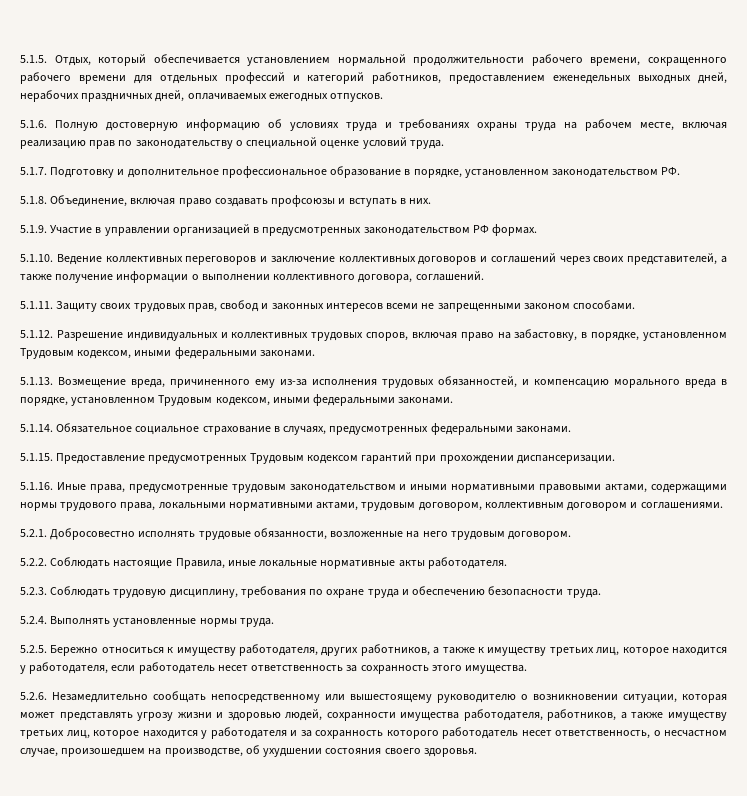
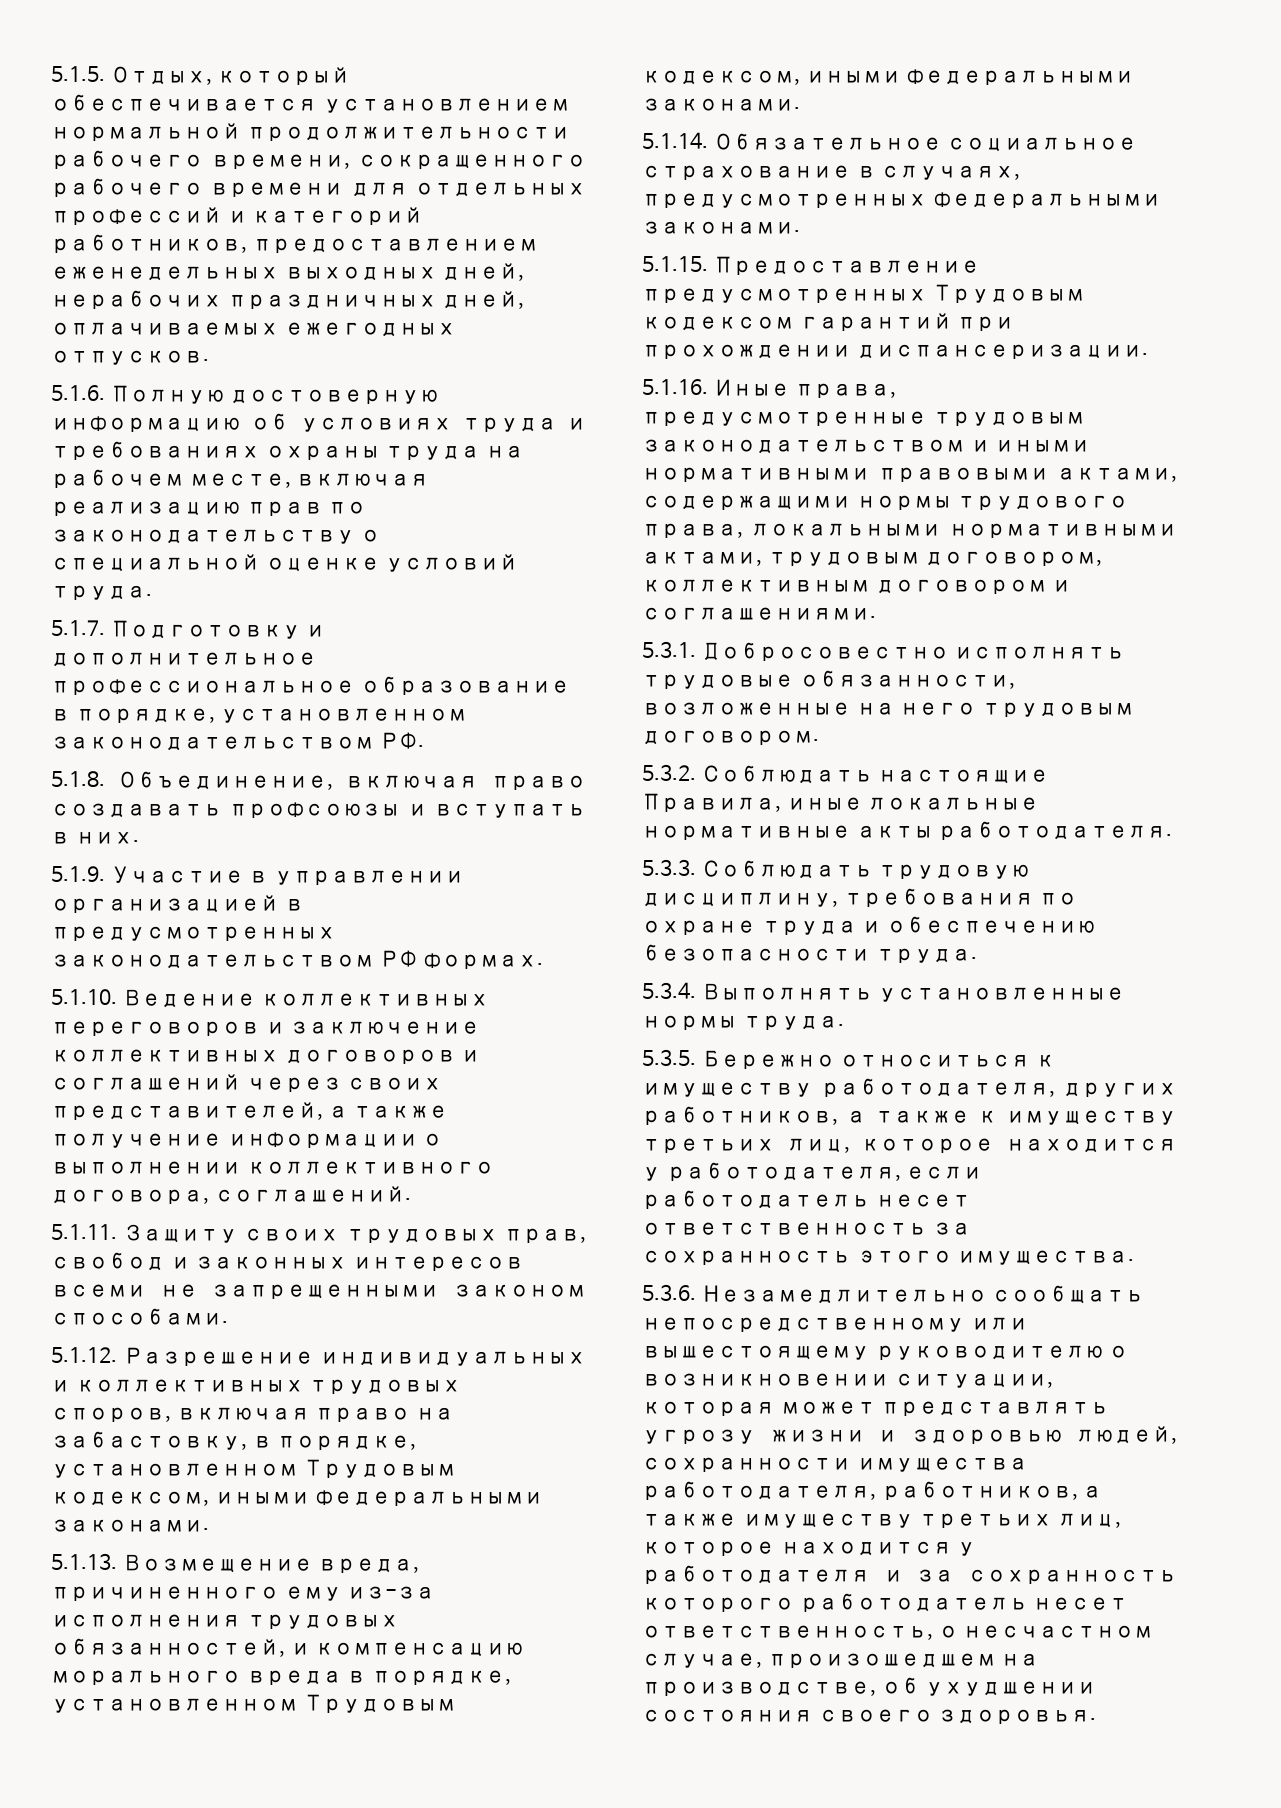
- 5.2.1. Добросовестно исполнять трудовые обязанности, возложенные на него трудовым договором.
+ 5.3.1. Добросовестно исполнять трудовые обязанности, возложенные на него трудовым договором.
- 5.2.2. Соблюдать настоящие Правила, иные локальные нормативные акты работодателя.
+ 5.3.2. Соблюдать настоящие Правила, иные локальные нормативные акты работодателя.
- 5.2.3. Соблюдать трудовую дисциплину, требования по охране труда и обеспечению безопасности труда.
+ 5.3.3. Соблюдать трудовую дисциплину, требования по охране труда и обеспечению безопасности труда.
- 5.2.4. Выполнять установленные нормы труда.
+ 5.3.4. Выполнять установленные нормы труда.
- 5.2.5. Бережно относиться к имуществу работодателя, других работников, а также к имуществу третьих лиц, которое находится у работодателя, если работодатель несет ответственность за сохранность этого имущества.
+ 5.3.5. Бережно относиться к имуществу работодателя, других работников, а также к имуществу третьих лиц, которое находится у работодателя, если работодатель несет ответственность за сохранность этого имущества.
- 5.2.6. Незамедлительно сообщать непосредственному или вышестоящему руководителю о возникновении ситуации, которая может представлять угрозу жизни и здоровью людей, сохранности имущества работодателя, работников, а также имуществу третьих лиц, которое находится у работодателя и за сохранность которого работодатель несет ответственность, о несчастном случае, произошедшем на производстве, об ухудшении состояния своего здоровья.
+ 5.3.6. Незамедлительно сообщать непосредственному или вышестоящему руководителю о возникновении ситуации, которая может представлять угрозу жизни и здоровью людей, сохранности имущества работодателя, работников, а также имуществу третьих лиц, которое находится у работодателя и за сохранность которого работодатель несет ответственность, о несчастном случае, произошедшем на производстве, об ухудшении состояния своего здоровья.

